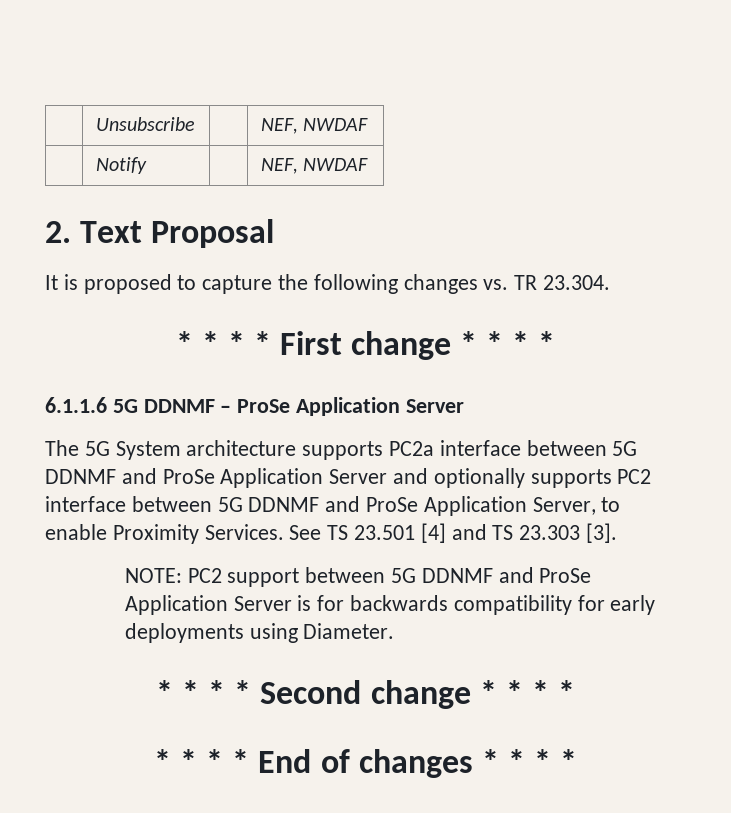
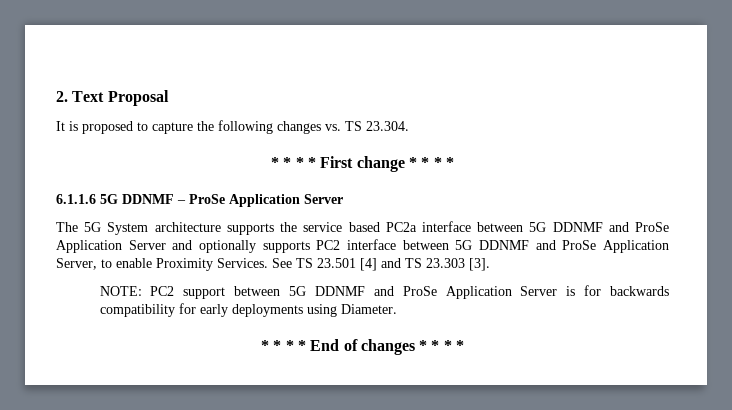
- | Unsubscribe | | NEF, NWDAF
- | Notify | | NEF, NWDAF
- It is proposed to capture the following changes vs. TR 23.304.
+ It is proposed to capture the following changes vs. TS 23.304.
- The 5G System architecture supports PC2a interface between 5G DDNMF and ProSe Application Server and optionally supports PC2 interface between 5G DDNMF and ProSe Application Server, to enable Proximity Services.
+ The 5G System architecture supports the service based PC2a interface between 5G DDNMF and ProSe Application Server and optionally supports PC2 interface between 5G DDNMF and ProSe Application Server, to enable Proximity Services.
- * * * * Second change * * * *

